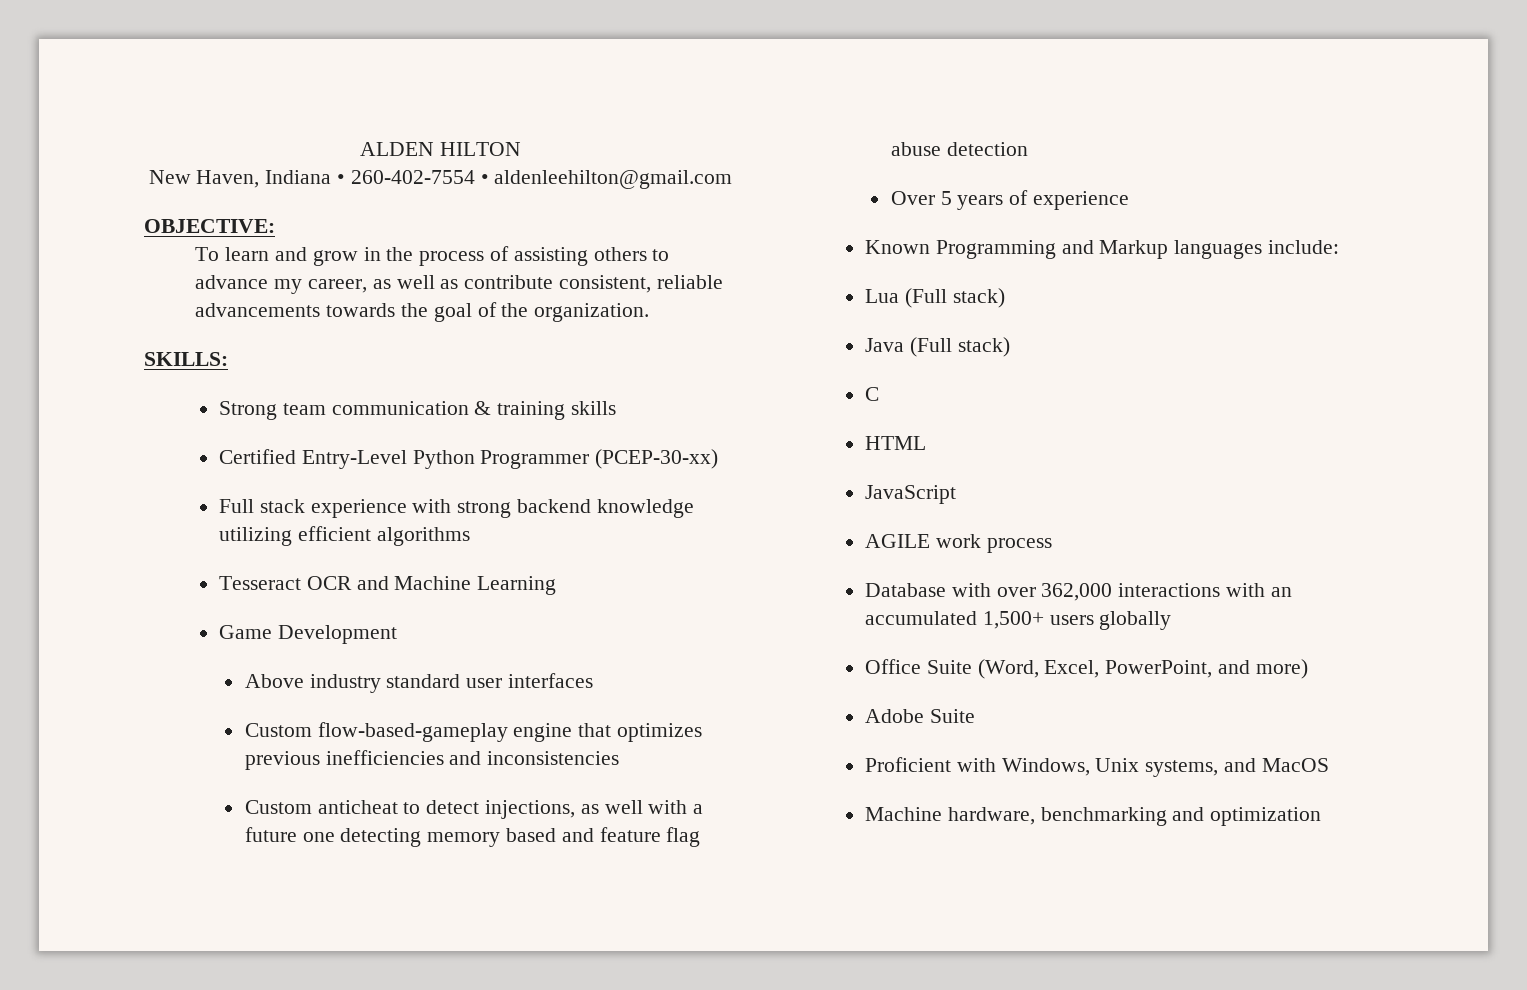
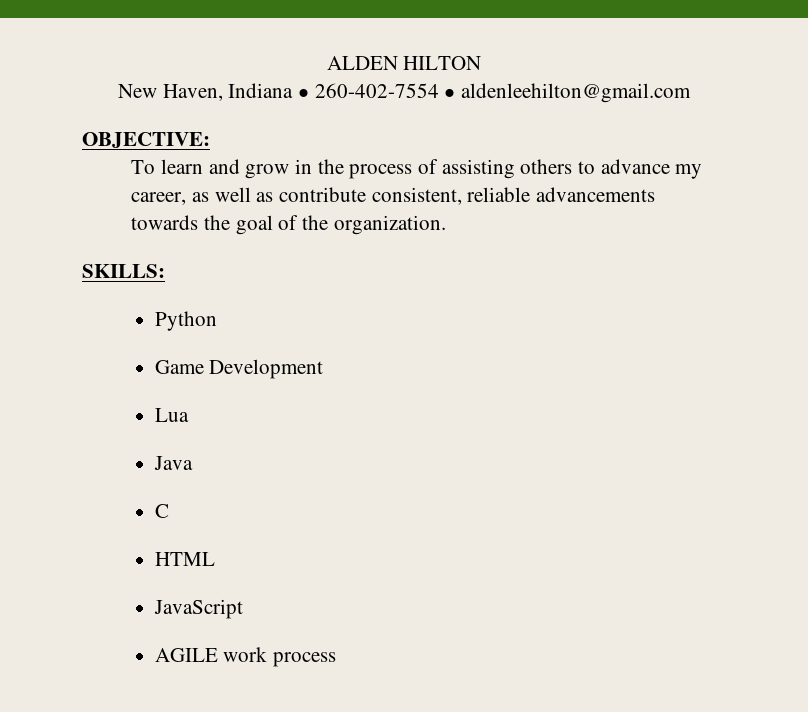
- Strong team communication & training skills
- Certified Entry-Level Python Programmer (PCEP-30-xx)
- Full stack experience with strong backend knowledge utilizing efficient algorithms
- Tesseract OCR and Machine Learning
+ Python
  Game Development
- Above industry standard user interfaces
- Custom flow-based-gameplay engine that optimizes previous inefficiencies and inconsistencies
- Custom anticheat to detect injections, as well with a future one detecting memory based and feature flag abuse detection
- Over 5 years of experience
- Known Programming and Markup languages include:
- Lua (Full stack)
+ Lua
- Java (Full stack)
+ Java
- Database with over 362,000 interactions with an accumulated 1,500+ users globally
- Office Suite (Word, Excel, PowerPoint, and more)
- Adobe Suite
- Proficient with Windows, Unix systems, and MacOS
- Machine hardware, benchmarking and optimization

